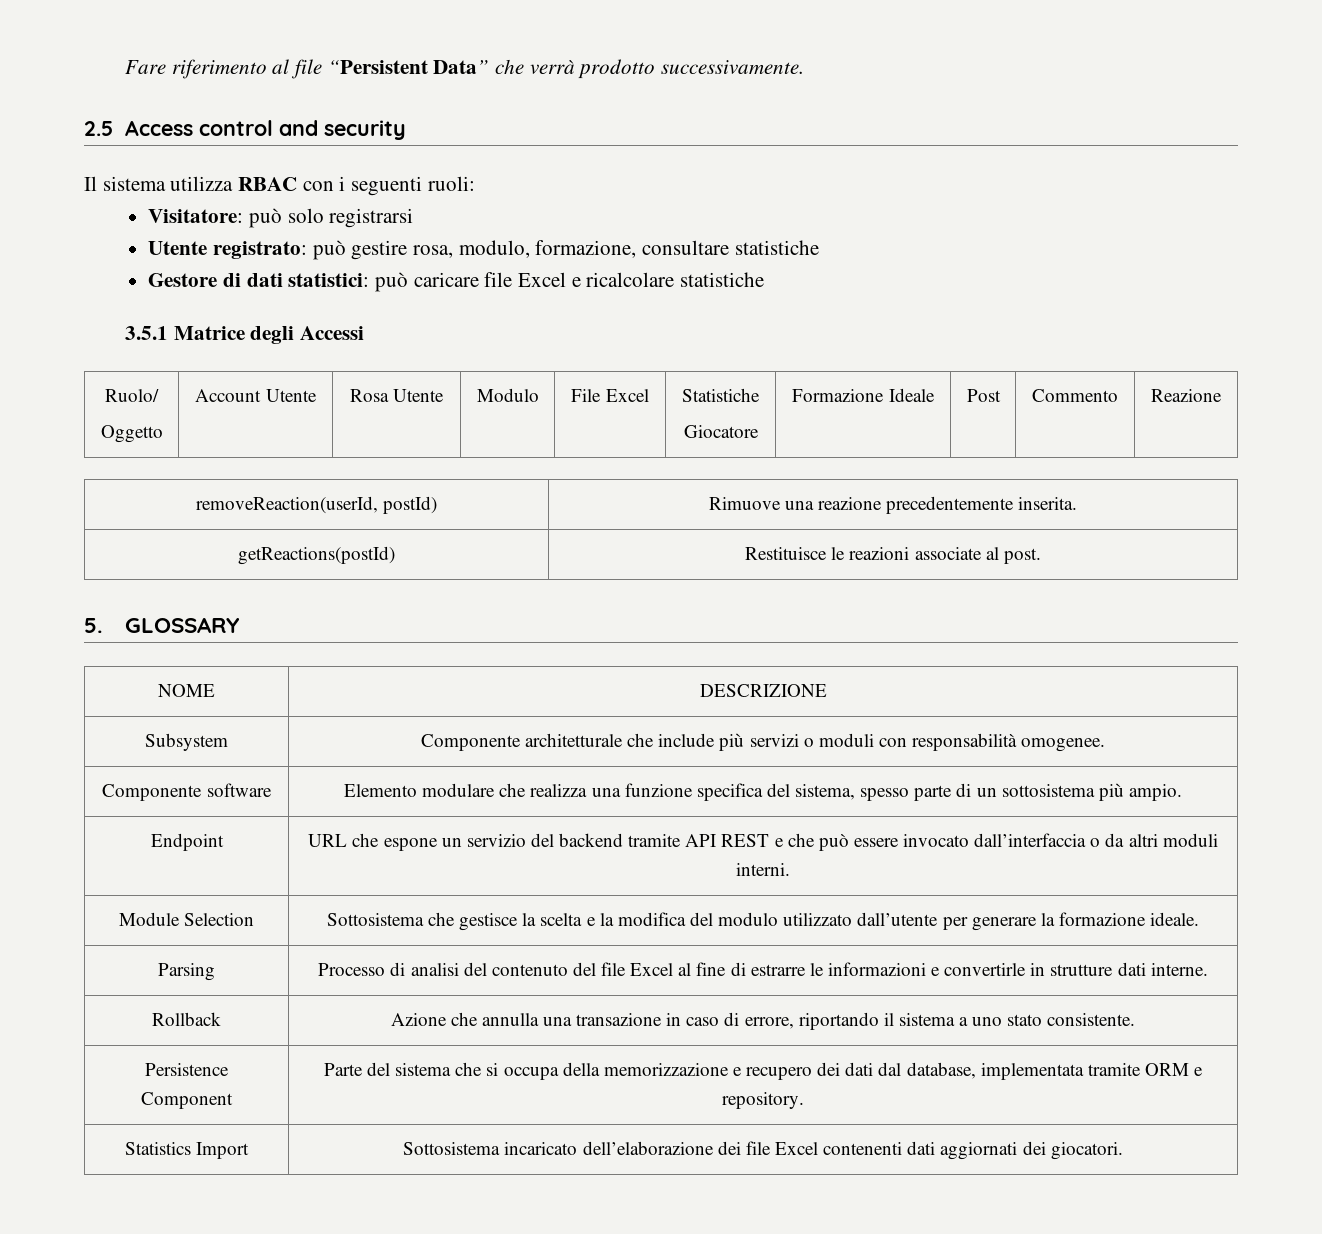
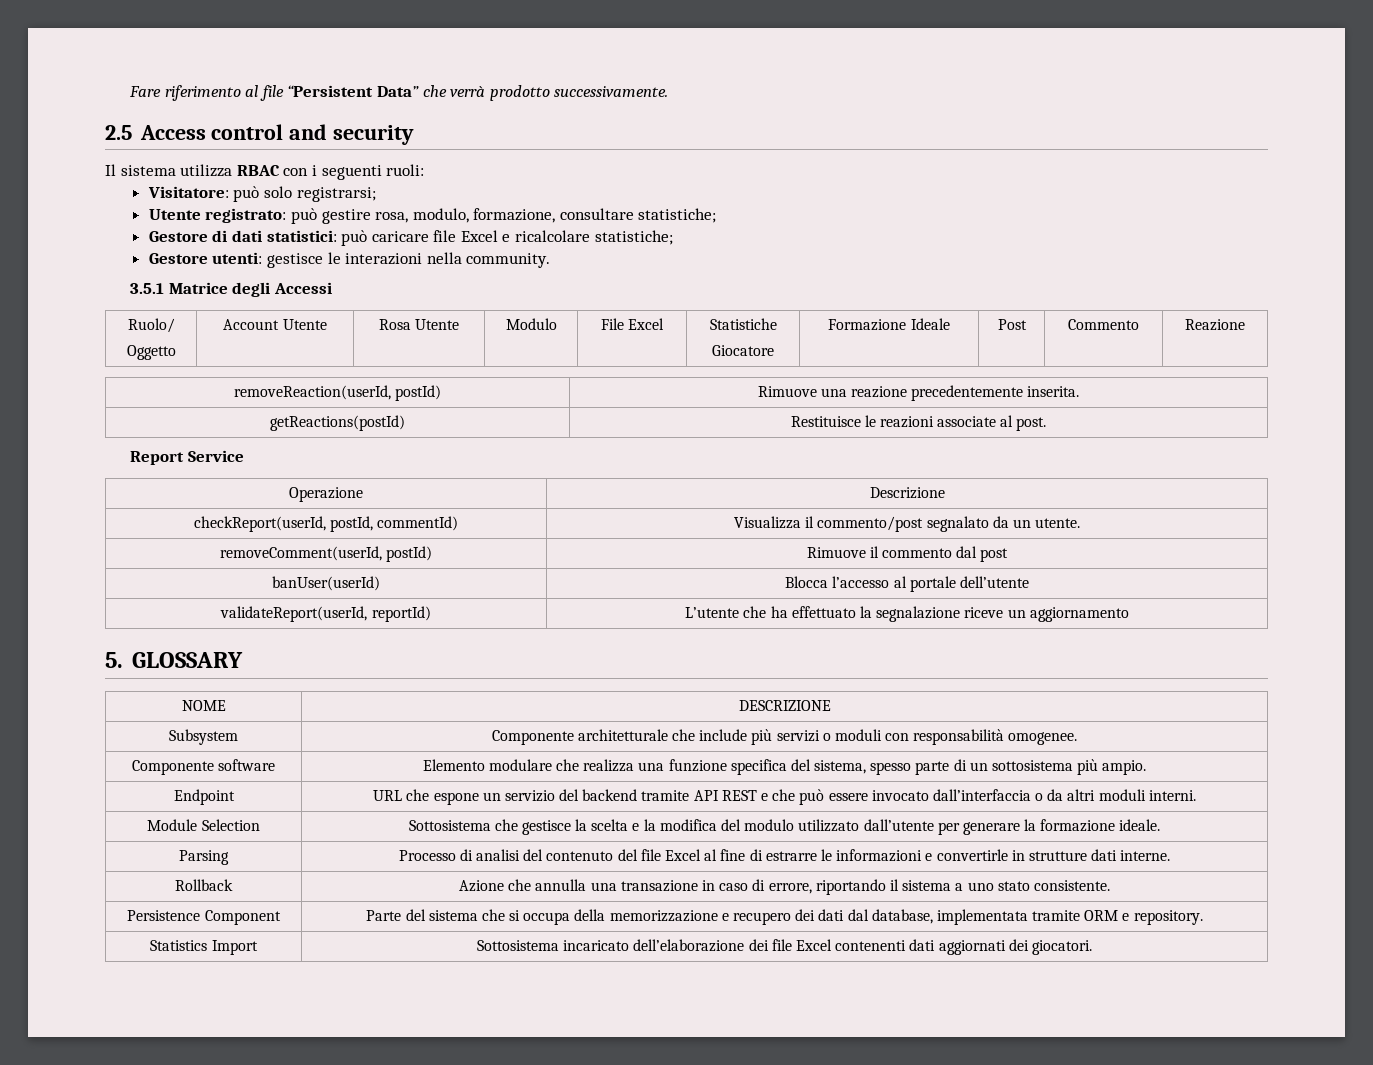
- Visitatore: può solo registrarsi
+ Visitatore: può solo registrarsi;
- Utente registrato: può gestire rosa, modulo, formazione, consultare statistiche
+ Utente registrato: può gestire rosa, modulo, formazione, consultare statistiche;
- Gestore di dati statistici: può caricare file Excel e ricalcolare statistiche
+ Gestore di dati statistici: può caricare file Excel e ricalcolare statistiche;
+ Gestore utenti: gestisce le interazioni nella community.
+ Report Service
+ Operazione | Descrizione
+ checkReport(userId, postId, commentId) | Visualizza il commento/post segnalato da un utente.
+ removeComment(userId, postId) | Rimuove il commento dal post
+ banUser(userId) | Blocca l’accesso al portale dell’utente
+ validateReport(userId, reportId) | L’utente che ha effettuato la segnalazione riceve un aggiornamento

